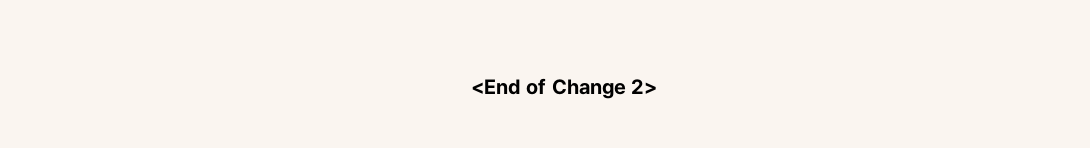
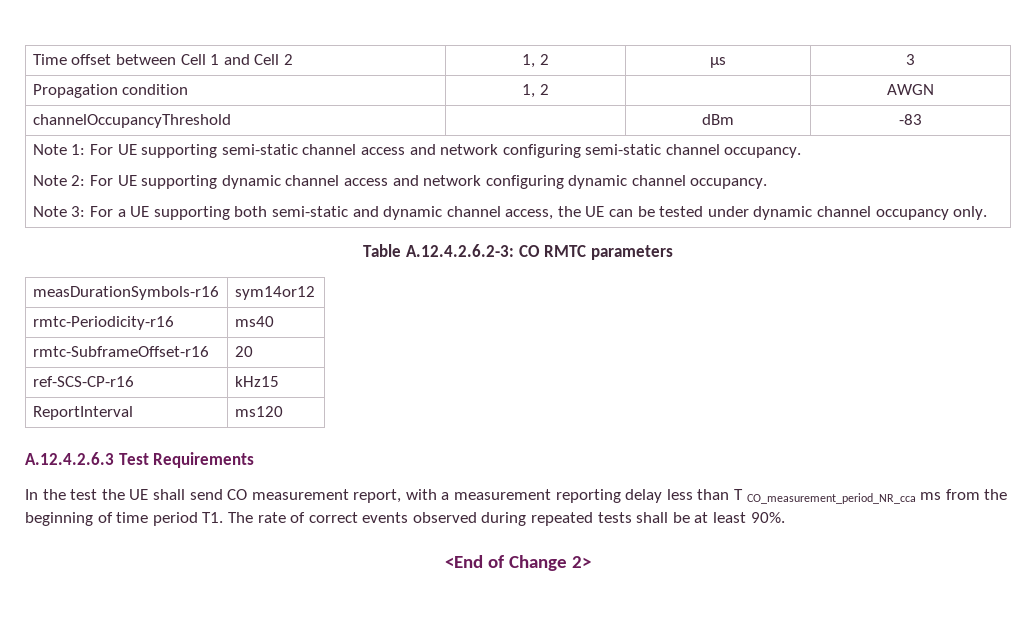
+ Time offset between Cell 1 and Cell 2 | 1, 2 | μs | 3
+ Propagation condition | 1, 2 | | AWGN
+ channelOccupancyThreshold | | dBm | -83
+ Note 1: For UE supporting semi-static channel access and network configuring semi-static channel occupancy.
+ Note 2: For UE supporting dynamic channel access and network configuring dynamic channel occupancy.
+ Note 3: For a UE supporting both semi-static and dynamic channel access, the UE can be tested under dynamic channel occupancy only.
+ Table A.12.4.2.6.2-3: CO RMTC parameters
+ measDurationSymbols-r16 | sym14or12
+ rmtc-Periodicity-r16 | ms40
+ rmtc-SubframeOffset-r16 | 20
+ ref-SCS-CP-r16 | kHz15
+ ReportInterval | ms120
+ A.12.4.2.6.3 Test Requirements
+ In the test the UE shall send CO measurement report, with a measurement reporting delay less than T CO_measurement_period_NR_cca ms from the beginning of time period T1. The rate of correct events observed during repeated tests shall be at least 90%.

